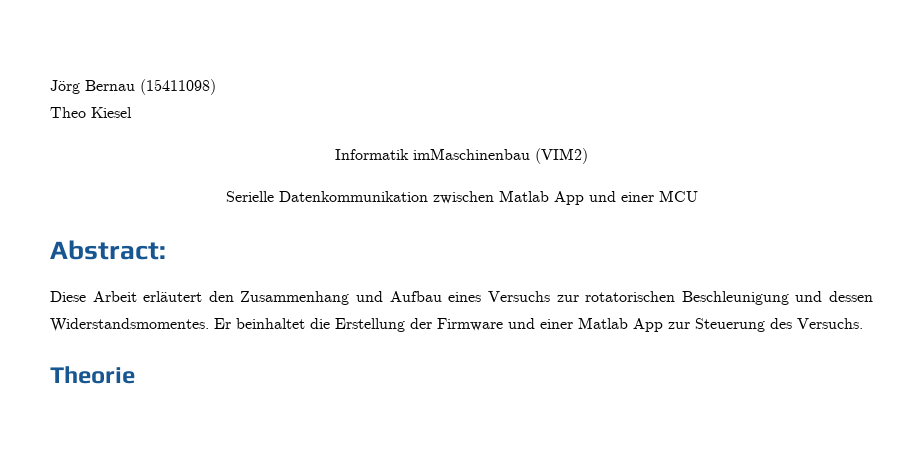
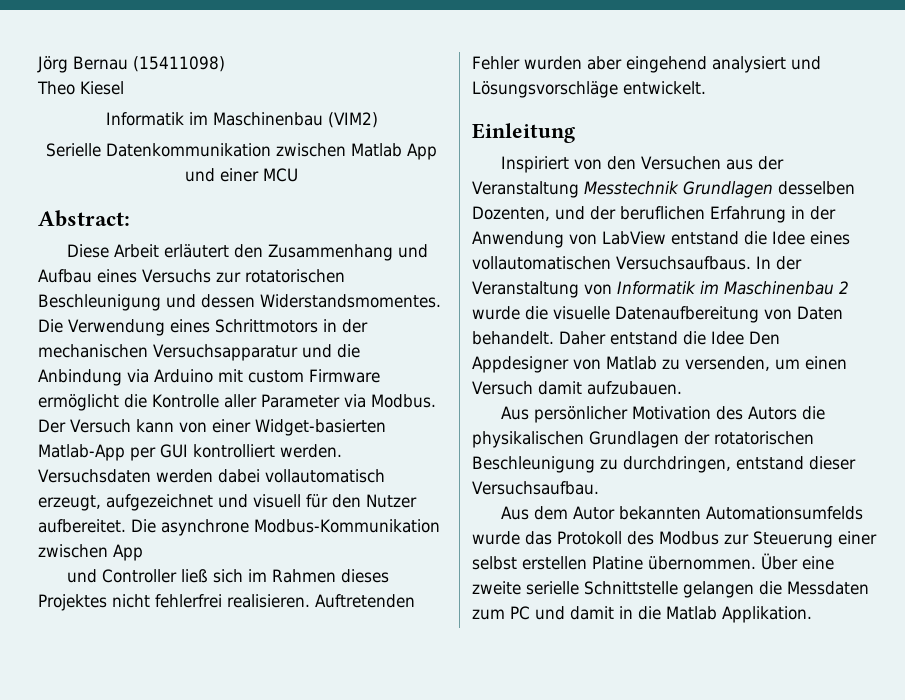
- Informatik imMaschinenbau (VIM2)
+ Informatik im Maschinenbau (VIM2)
- Er beinhaltet die Erstellung der Firmware und einer Matlab App zur Steuerung des Versuchs.
- Theorie
+ Die Verwendung eines Schrittmotors in der mechanischen Versuchsapparatur und die Anbindung via Arduino mit custom Firmware ermöglicht die Kontrolle aller Parameter via Modbus. Der Versuch kann von einer Widget-basierten Matlab-App per GUI kontrolliert werden. Versuchsdaten werden dabei vollautomatisch erzeugt, aufgezeichnet und visuell für den Nutzer aufbereitet. Die asynchrone Modbus-Kommunikation zwischen App
+ und Controller ließ sich im Rahmen dieses Projektes nicht fehlerfrei realisieren. Auftretenden Fehler wurden aber eingehend analysiert und Lösungsvorschläge entwickelt.
+ Einleitung
+ Inspiriert von den Versuchen aus der Veranstaltung Messtechnik Grundlagen desselben Dozenten, und der beruflichen Erfahrung in der Anwendung von LabView entstand die Idee eines vollautomatischen Versuchsaufbaus. In der Veranstaltung von Informatik im Maschinenbau 2 wurde die visuelle Datenaufbereitung von Daten behandelt. Daher entstand die Idee Den Appdesigner von Matlab zu versenden, um einen Versuch damit aufzubauen.
+ Aus persönlicher Motivation des Autors die physikalischen Grundlagen der rotatorischen Beschleunigung zu durchdringen, entstand dieser Versuchsaufbau.
+ Aus dem Autor bekannten Automationsumfelds wurde das Protokoll des Modbus zur Steuerung einer selbst erstellen Platine übernommen. Über eine zweite serielle Schnittstelle gelangen die Messdaten zum PC und damit in die Matlab Applikation.

